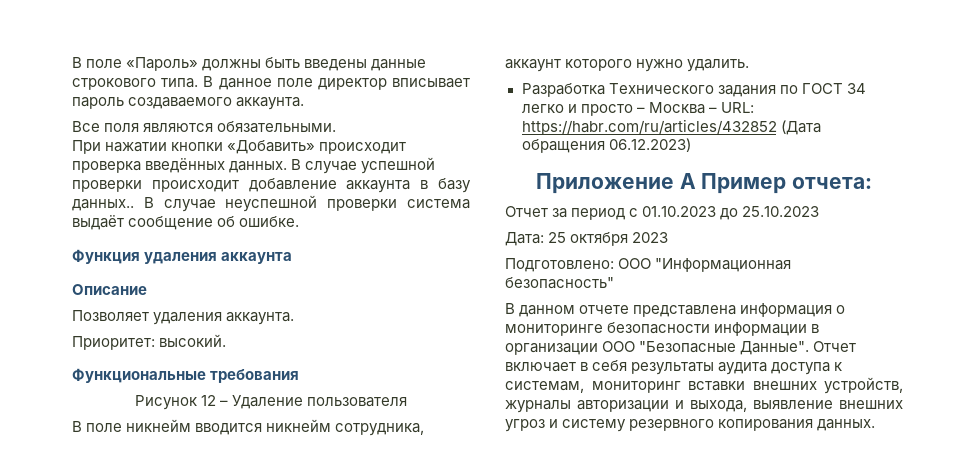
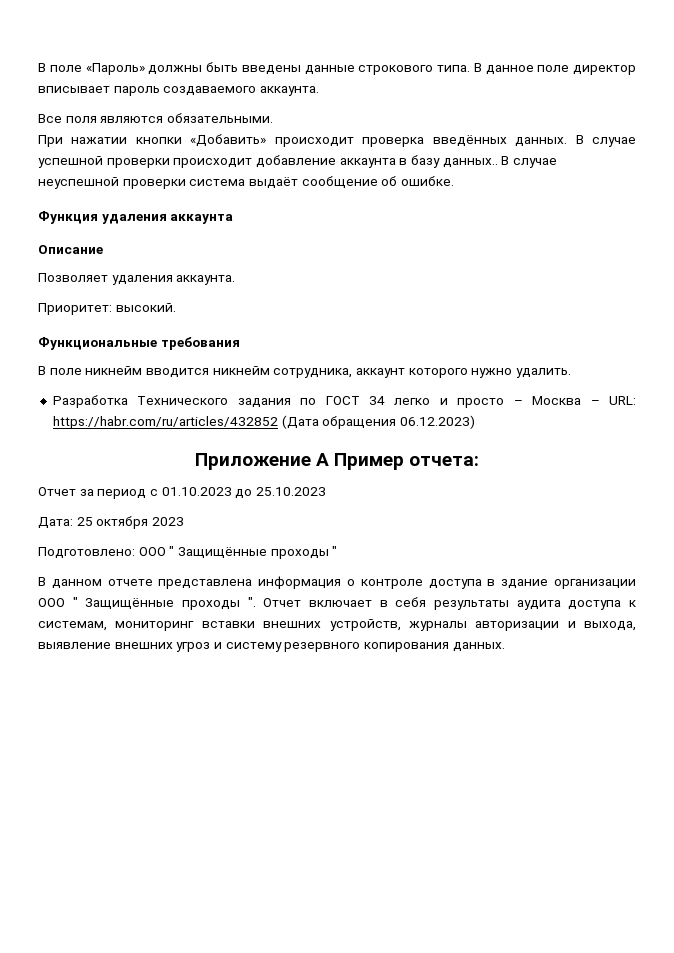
- Рисунок 12 – Удаление пользователя
- Подготовлено: ООО "Информационная безопасность"
+ Подготовлено: ООО " Защищённые проходы "
- В данном отчете представлена информация о мониторинге безопасности информации в организации ООО "Безопасные Данные".
+ В данном отчете представлена информация о контроле доступа в здание организации ООО " Защищённые проходы ".

